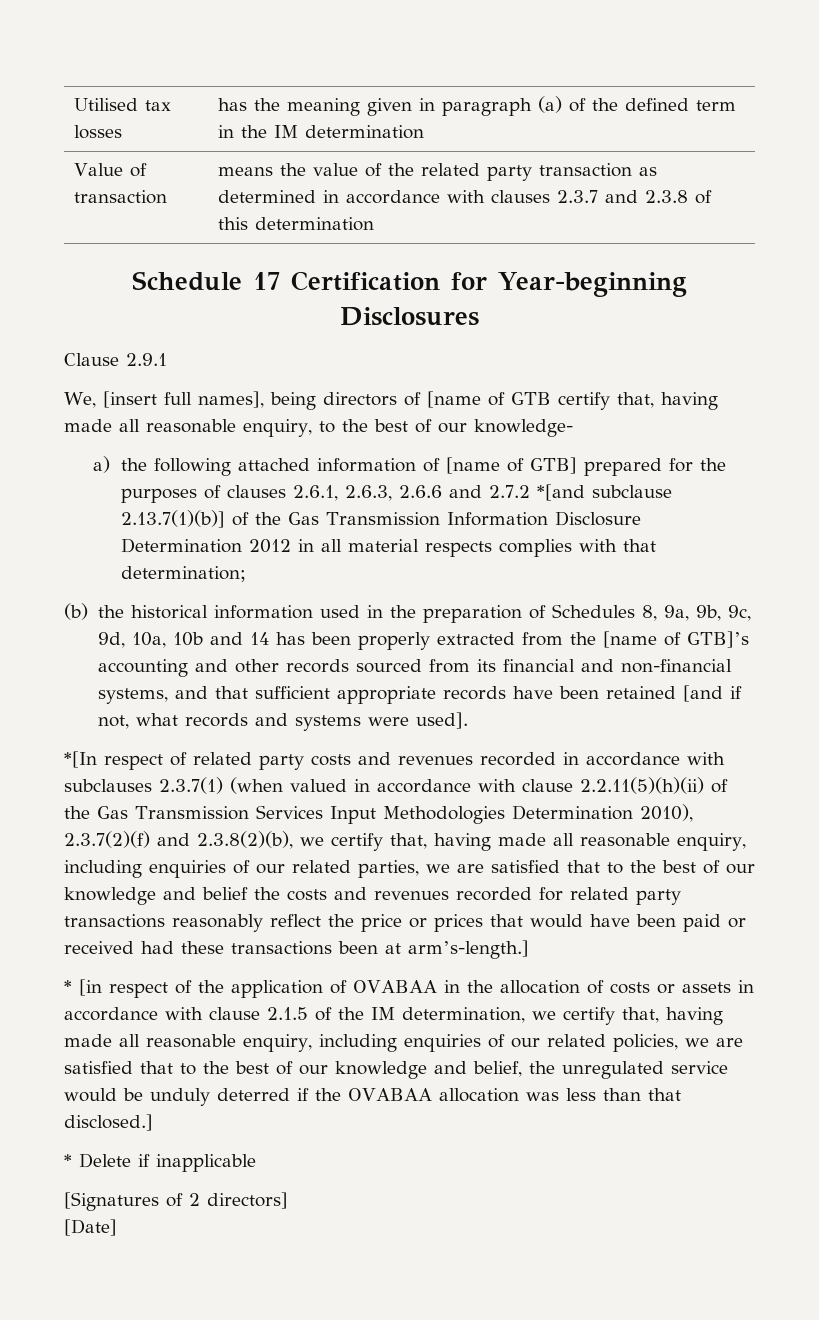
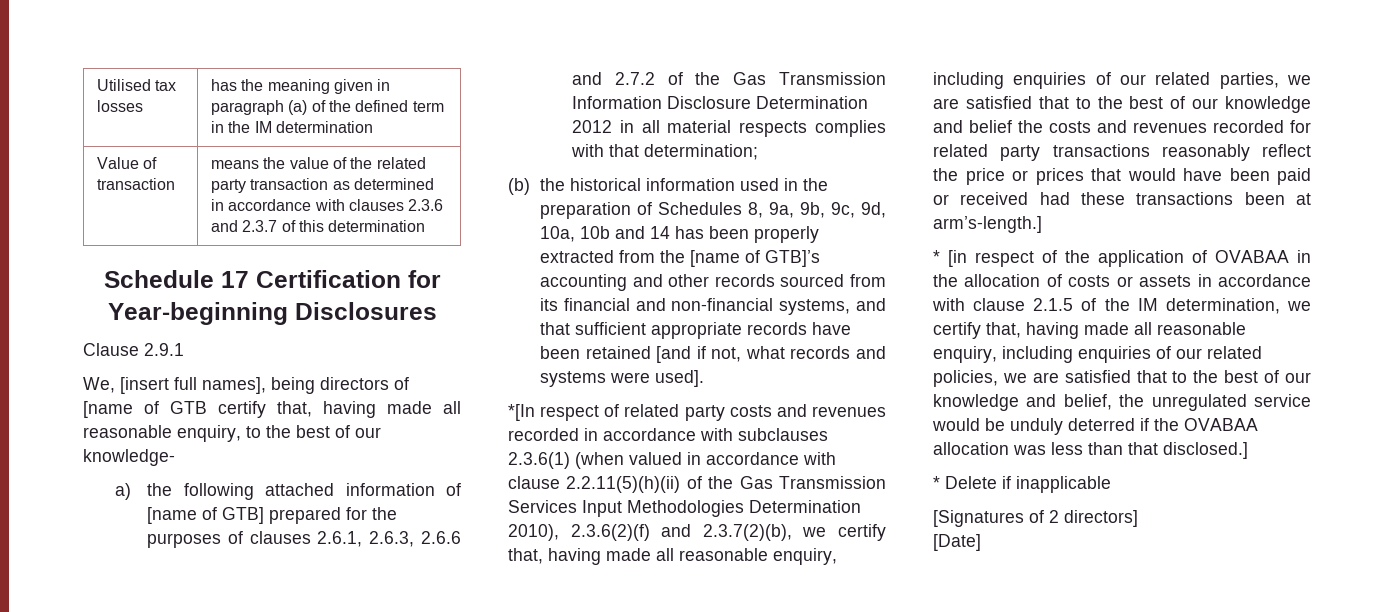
- Value of transaction | means the value of the related party transaction as determined in accordance with clauses 2.3.7 and 2.3.8 of this determination
+ Value of transaction | means the value of the related party transaction as determined in accordance with clauses 2.3.6 and 2.3.7 of this determination
- a) the following attached information of [name of GTB] prepared for the purposes of clauses 2.6.1, 2.6.3, 2.6.6 and 2.7.2 *[and subclause 2.13.7(1)(b)] of the Gas Transmission Information Disclosure Determination 2012 in all material respects complies with that determination;
+ a) the following attached information of [name of GTB] prepared for the purposes of clauses 2.6.1, 2.6.3, 2.6.6 and 2.7.2 of the Gas Transmission Information Disclosure Determination 2012 in all material respects complies with that determination;
- *[In respect of related party costs and revenues recorded in accordance with subclauses 2.3.7(1) (when valued in accordance with clause 2.2.11(5)(h)(ii) of the Gas Transmission Services Input Methodologies Determination 2010), 2.3.7(2)(f) and 2.3.8(2)(b), we certify that, having made all reasonable enquiry, including enquiries of our related parties, we are satisfied that to the best of our knowledge and belief the costs and revenues recorded for related party transactions reasonably reflect the price or prices that would have been paid or received had these transactions been at arm’s-length.]
+ *[In respect of related party costs and revenues recorded in accordance with subclauses 2.3.6(1) (when valued in accordance with clause 2.2.11(5)(h)(ii) of the Gas Transmission Services Input Methodologies Determination 2010), 2.3.6(2)(f) and 2.3.7(2)(b), we certify that, having made all reasonable enquiry, including enquiries of our related parties, we are satisfied that to the best of our knowledge and belief the costs and revenues recorded for related party transactions reasonably reflect the price or prices that would have been paid or received had these transactions been at arm’s-length.]

